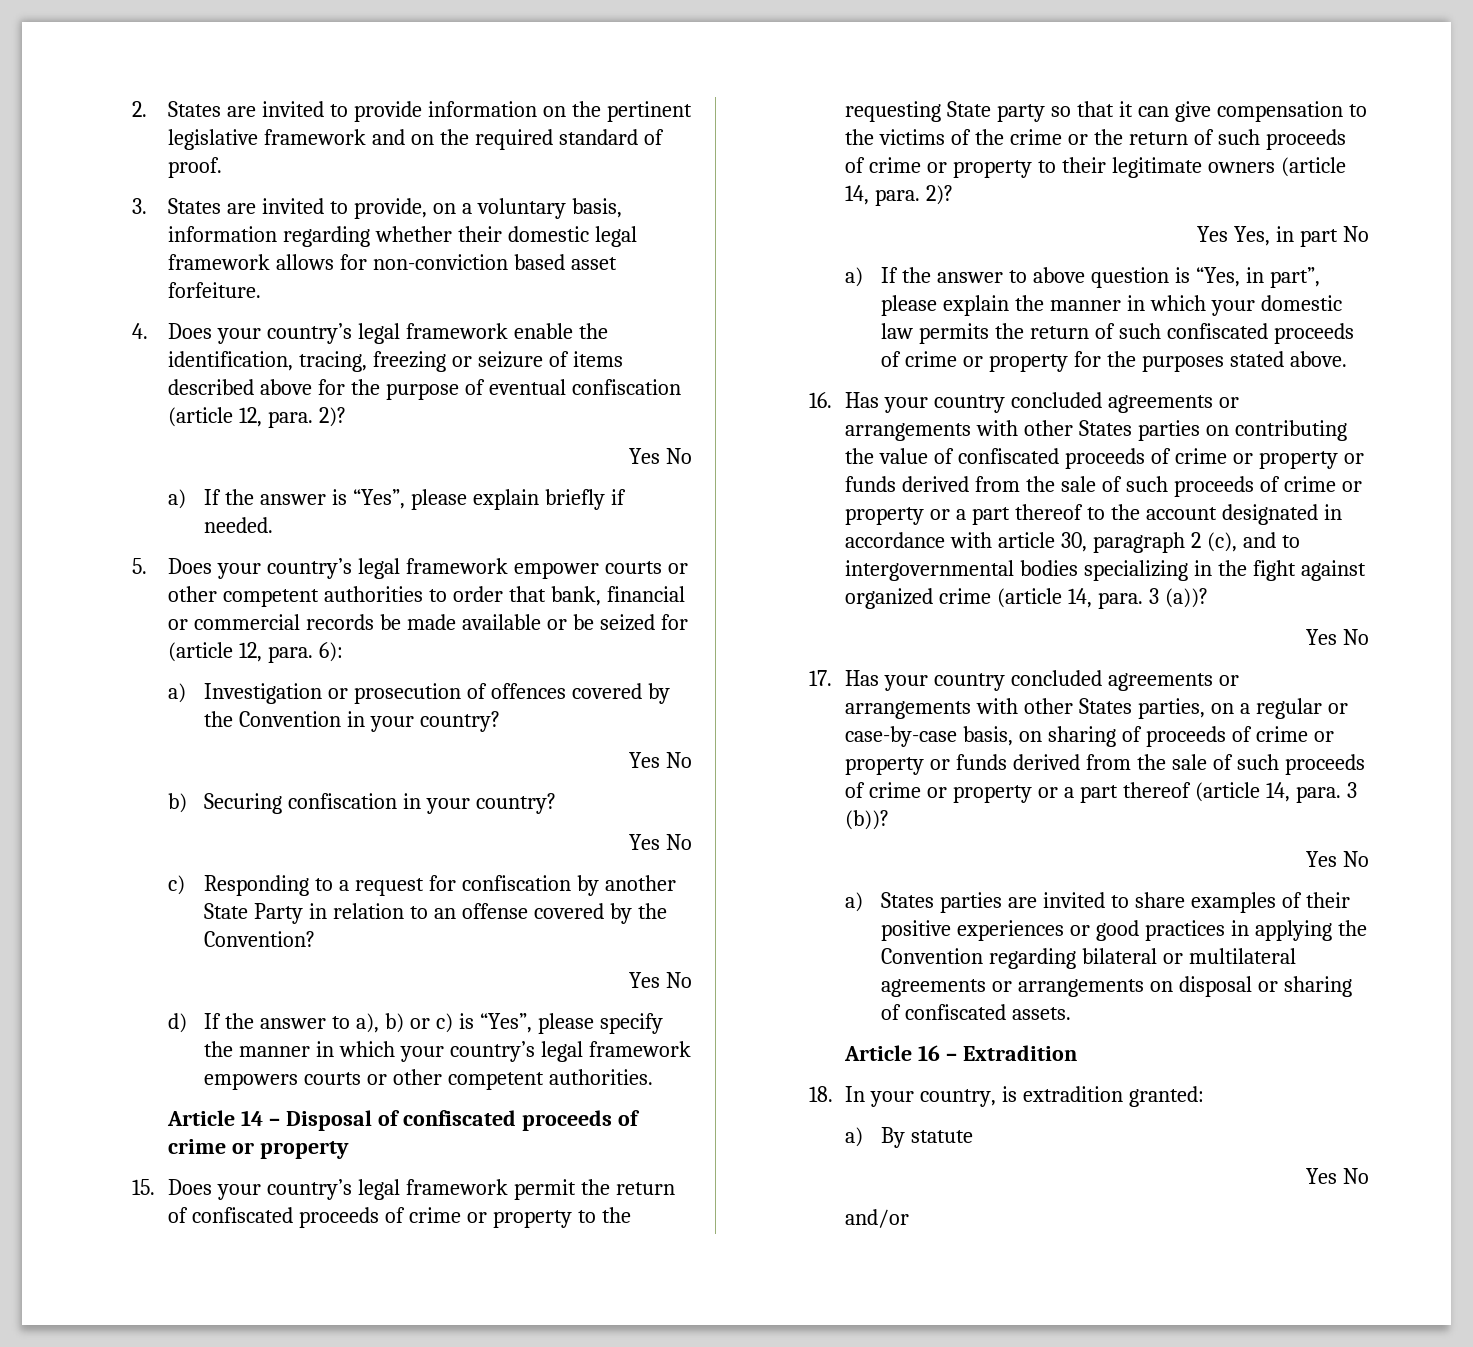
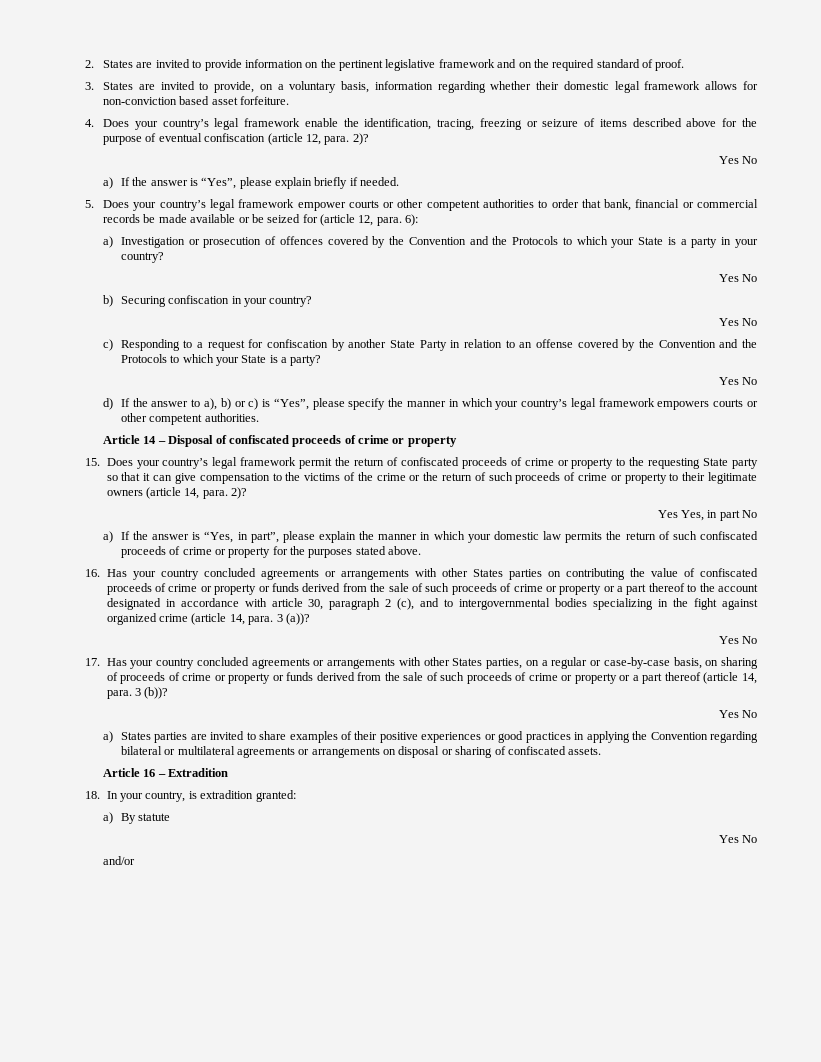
- a) Investigation or prosecution of offences covered by the Convention in your country?
+ a) Investigation or prosecution of offences covered by the Convention and the Protocols to which your State is a party in your country?
- c) Responding to a request for confiscation by another State Party in relation to an offense covered by the Convention?
+ c) Responding to a request for confiscation by another State Party in relation to an offense covered by the Convention and the Protocols to which your State is a party?
- a) If the answer to above question is “Yes, in part”, please explain the manner in which your domestic law permits the return of such confiscated proceeds of crime or property for the purposes stated above.
+ a) If the answer is “Yes, in part”, please explain the manner in which your domestic law permits the return of such confiscated proceeds of crime or property for the purposes stated above.

